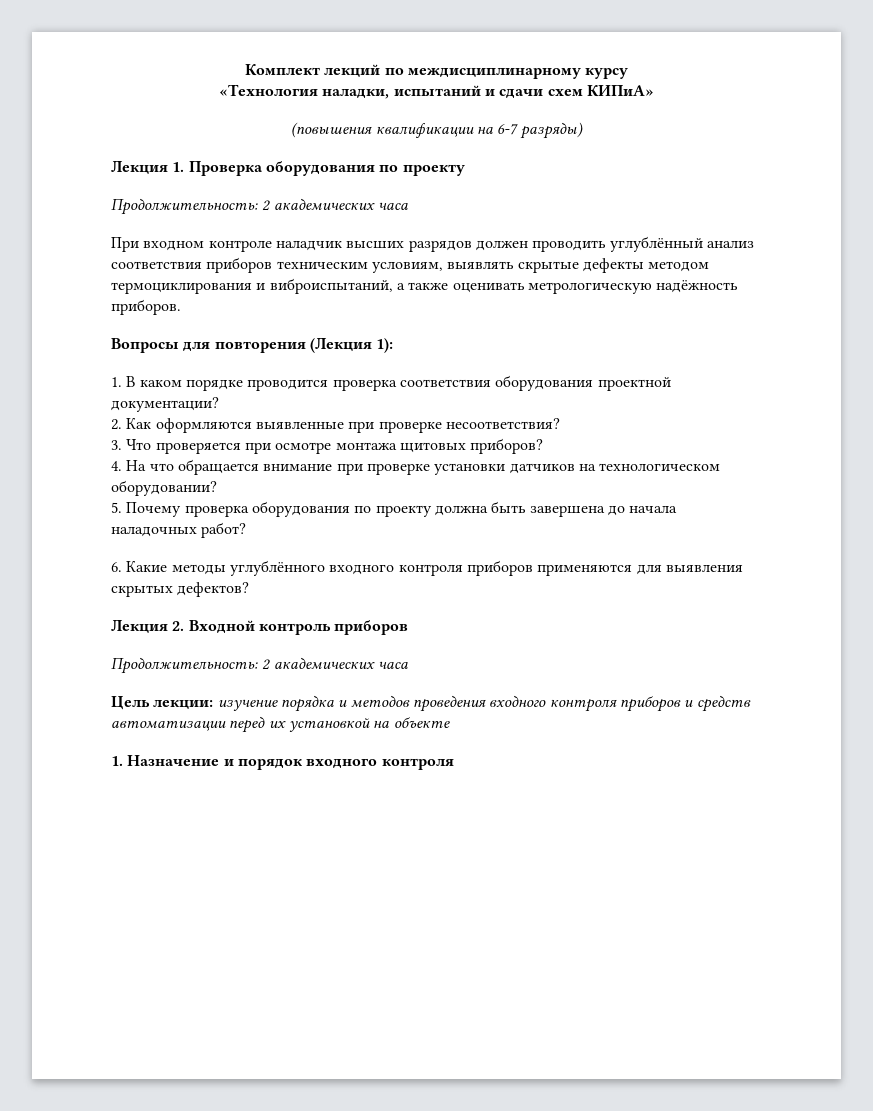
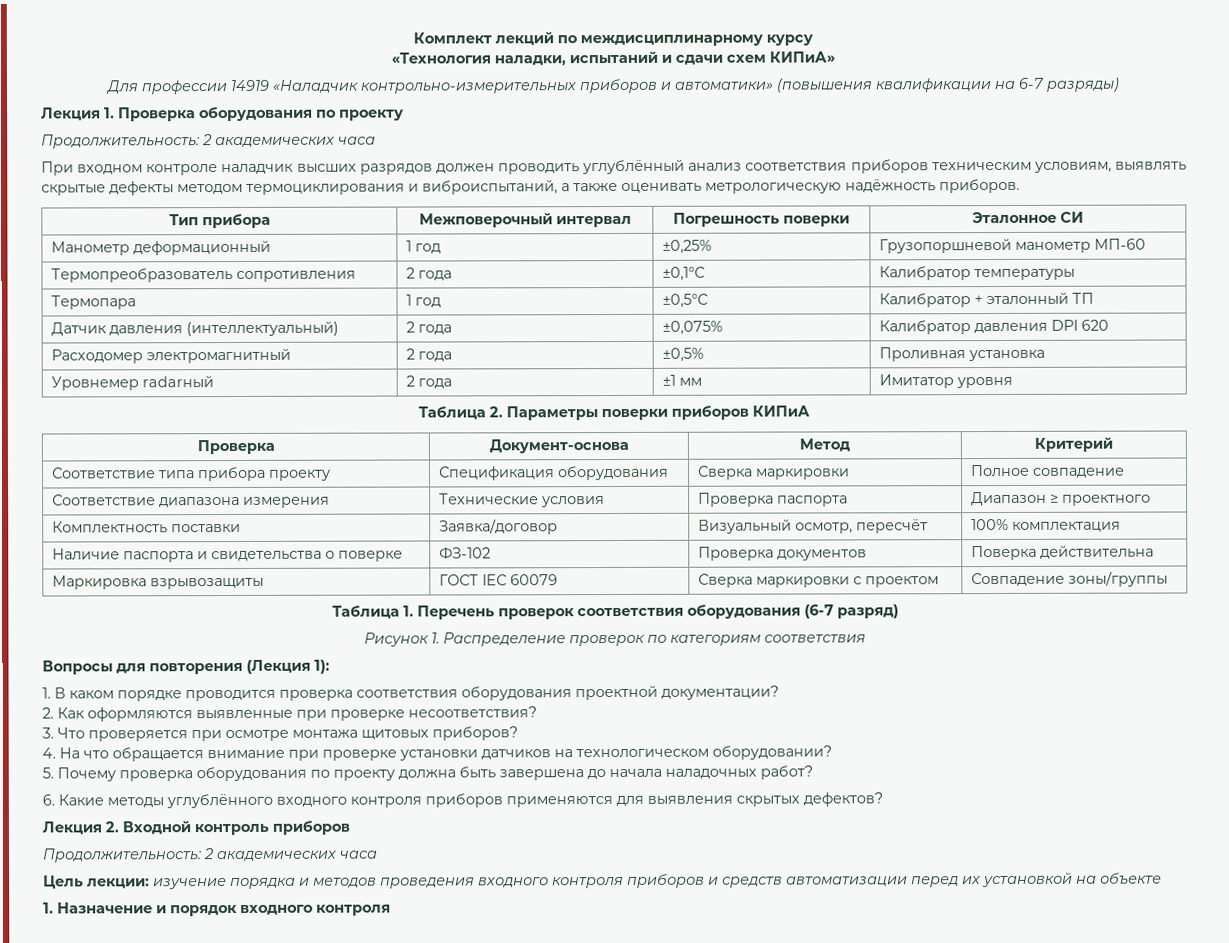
- (повышения квалификации на 6-7 разряды)
+ Для профессии 14919 «Наладчик контрольно-измерительных приборов и автоматики» (повышения квалификации на 6-7 разряды)
+ Тип прибора | Межповерочный интервал | Погрешность поверки | Эталонное СИ
+ Манометр деформационный | 1 год | ±0,25% | Грузопоршневой манометр МП-60
+ Термопреобразователь сопротивления | 2 года | ±0,1°C | Калибратор температуры
+ Термопара | 1 год | ±0,5°C | Калибратор + эталонный ТП
+ Датчик давления (интеллектуальный) | 2 года | ±0,075% | Калибратор давления DPI 620
+ Расходомер электромагнитный | 2 года | ±0,5% | Проливная установка
+ Уровнемер radarный | 2 года | ±1 мм | Имитатор уровня
+ Таблица 2. Параметры поверки приборов КИПиА
+ Проверка | Документ-основа | Метод | Критерий
+ Соответствие типа прибора проекту | Спецификация оборудования | Сверка маркировки | Полное совпадение
+ Соответствие диапазона измерения | Технические условия | Проверка паспорта | Диапазон ≥ проектного
+ Комплектность поставки | Заявка/договор | Визуальный осмотр, пересчёт | 100% комплектация
+ Наличие паспорта и свидетельства о поверке | ФЗ-102 | Проверка документов | Поверка действительна
+ Маркировка взрывозащиты | ГОСТ IEC 60079 | Сверка маркировки с проектом | Совпадение зоны/группы
+ Таблица 1. Перечень проверок соответствия оборудования (6-7 разряд)
+ Рисунок 1. Распределение проверок по категориям соответствия

